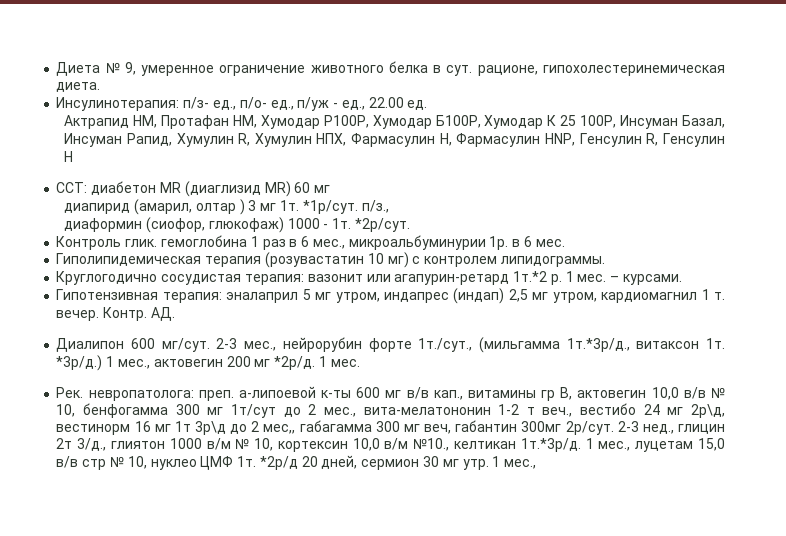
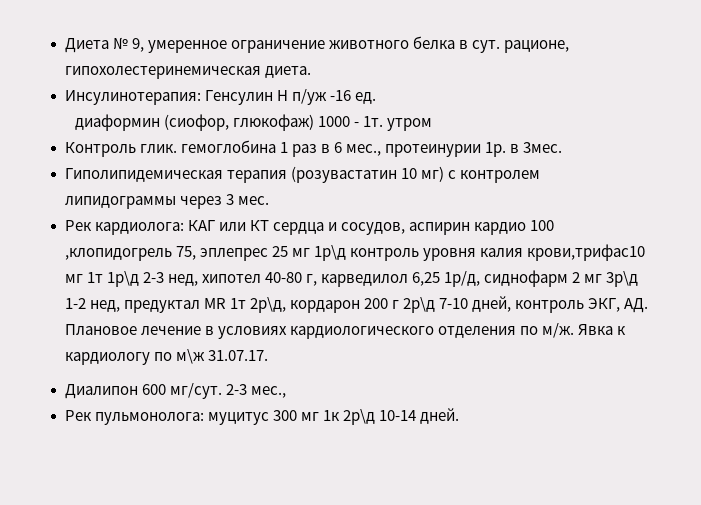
- Инсулинотерапия: п/з- ед., п/о- ед., п/уж - ед., 22.00 ед.
- Актрапид НМ, Протафан НМ, Хумодар Р100Р, Хумодар Б100Р, Хумодар К 25 100Р, Инсуман Базал, Инсуман Рапид, Хумулин R, Хумулин НПХ, Фармасулин Н, Фармасулин НNР, Генсулин R, Генсулин Н
- ССТ: диабетон МR (диаглизид МR) 60 мг
- диапирид (амарил, олтар ) 3 мг 1т. *1р/сут. п/з.,
+ Инсулинотерапия: Генсулин Н п/уж -16 ед.
- диаформин (сиофор, глюкофаж) 1000 - 1т. *2р/сут.
+ диаформин (сиофор, глюкофаж) 1000 - 1т. утром
- Контроль глик. гемоглобина 1 раз в 6 мес., микроальбуминурии 1р. в 6 мес.
+ Контроль глик. гемоглобина 1 раз в 6 мес., протеинурии 1р. в 3мес.
- Гиполипидемическая терапия (розувастатин 10 мг) с контролем липидограммы.
- Круглогодично сосудистая терапия: вазонит или агапурин-ретард 1т.*2 р. 1 мес. – курсами.
- Гипотензивная терапия: эналаприл 5 мг утром, индапрес (индап) 2,5 мг утром, кардиомагнил 1 т. вечер. Контр. АД.
+ Гиполипидемическая терапия (розувастатин 10 мг) с контролем липидограммы через 3 мес.
+ Рек кардиолога: КАГ или КТ сердца и сосудов, аспирин кардио 100 ,клопидогрель 75, эплепрес 25 мг 1р\д контроль уровня калия крови,трифас10 мг 1т 1р\д 2-3 нед, хипотел 40-80 г, карведилол 6,25 1р/д, сиднофарм 2 мг 3р\д 1-2 нед, предуктал MR 1т 2р\д, кордарон 200 г 2р\д 7-10 дней, контроль ЭКГ, АД. Плановое лечение в условиях кардиологического отделения по м/ж. Явка к кардиологу по м\ж 31.07.17.
- 2-3 мес., нейрорубин форте 1т./сут., (мильгамма 1т.*3р/д., витаксон 1т. *3р/д.) 1 мес., актовегин 200 мг *2р/д. 1 мес.
- Рек. невропатолога: преп. а-липоевой к-ты 600 мг в/в кап., витамины гр В, актовегин 10,0 в/в № 10, бенфогамма 300 мг 1т/сут до 2 мес., вита-мелатононин 1-2 т веч., вестибо 24 мг 2р\д, вестинорм 16 мг 1т 3р\д до 2 мес,, габагамма 300 мг веч, габантин 300мг 2р/сут. 2-3 нед., глицин 2т 3/д., глиятон 1000 в/м № 10, кортексин 10,0 в/м №10., келтикан 1т.*3р/д. 1 мес., луцетам 15,0 в/в стр № 10, нуклео ЦМФ 1т. *2р/д 20 дней, сермион 30 мг утр. 1 мес.,
+ 2-3 мес.,
+ Рек пульмонолога: муцитус 300 мг 1к 2р\д 10-14 дней.

